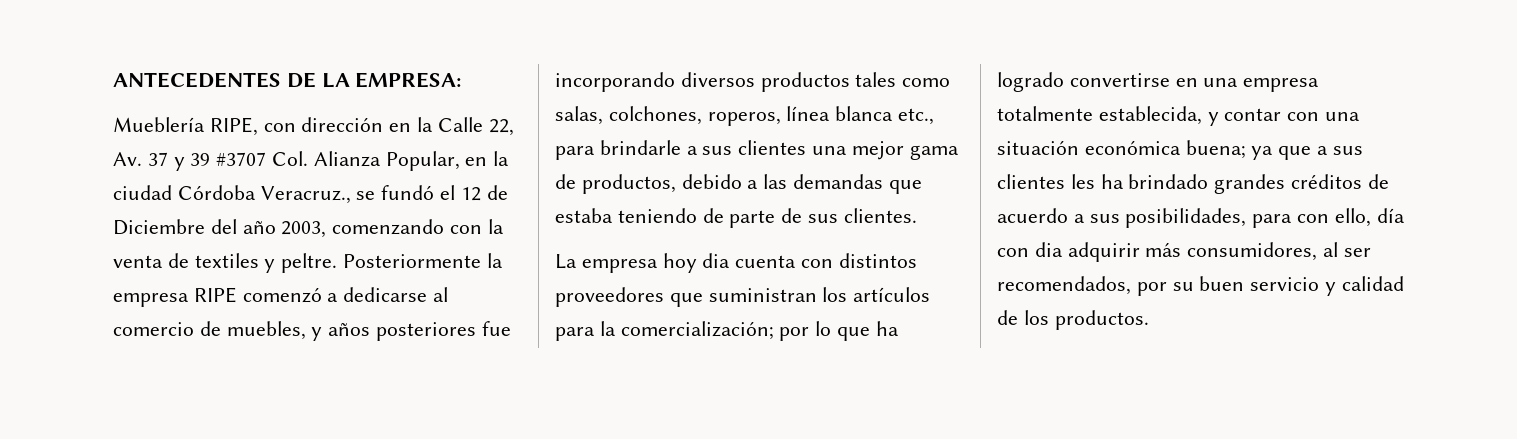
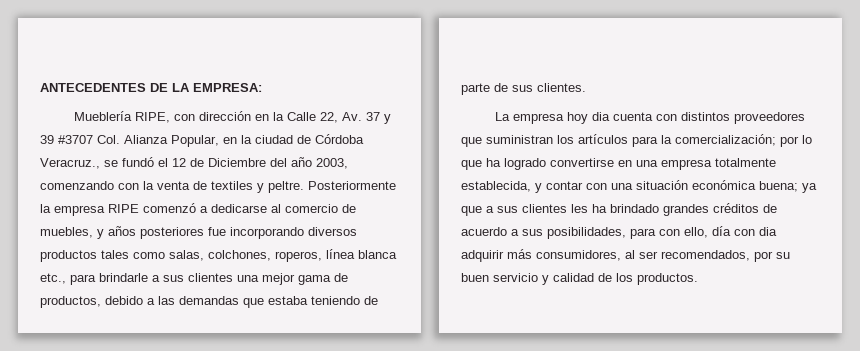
- Mueblería RIPE, con dirección en la Calle 22, Av. 37 y 39 #3707 Col. Alianza Popular, en la ciudad Córdoba Veracruz., se fundó el 12 de Diciembre del año 2003, comenzando con la venta de textiles y peltre.
+ Mueblería RIPE, con dirección en la Calle 22, Av. 37 y 39 #3707 Col. Alianza Popular, en la ciudad de Córdoba Veracruz., se fundó el 12 de Diciembre del año 2003, comenzando con la venta de textiles y peltre.

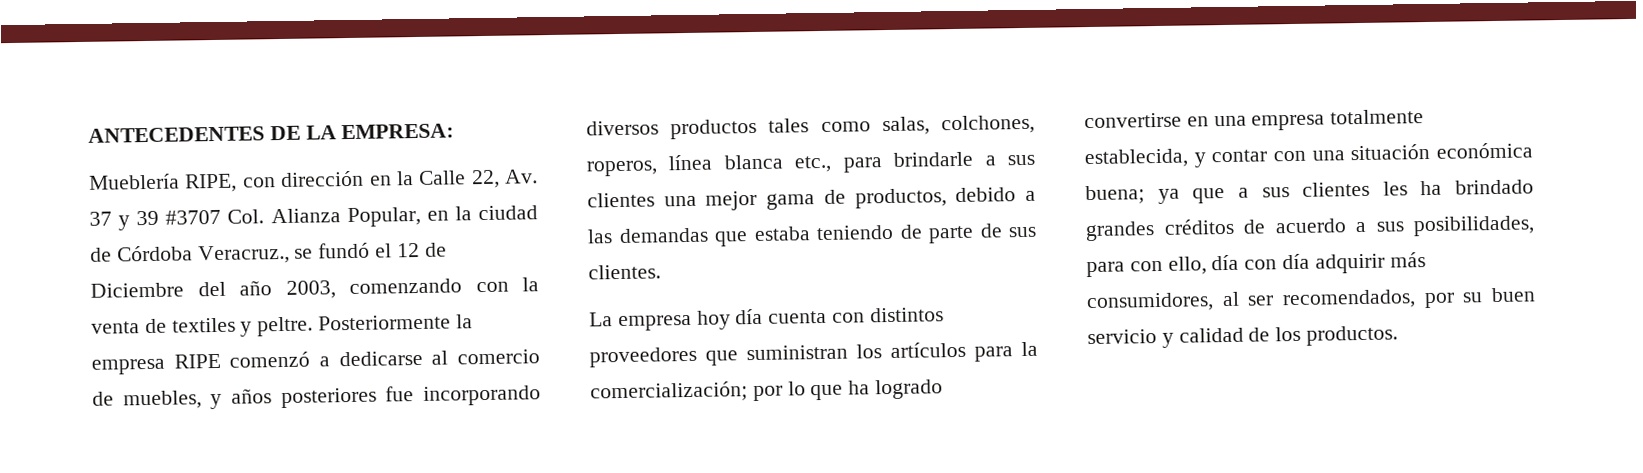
- La empresa hoy dia cuenta con distintos proveedores que suministran los artículos para la comercialización;
+ La empresa hoy día cuenta con distintos proveedores que suministran los artículos para la comercialización;
- ya que a sus clientes les ha brindado grandes créditos de acuerdo a sus posibilidades, para con ello, día con dia adquirir más consumidores, al ser recomendados, por su buen servicio y calidad de los productos.
+ ya que a sus clientes les ha brindado grandes créditos de acuerdo a sus posibilidades, para con ello, día con día adquirir más consumidores, al ser recomendados, por su buen servicio y calidad de los productos.

